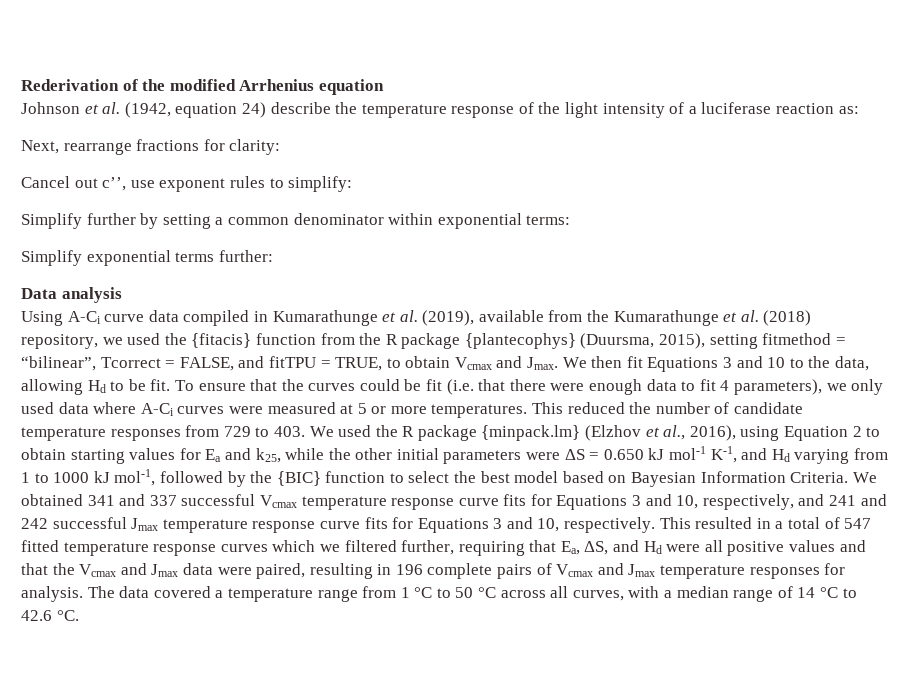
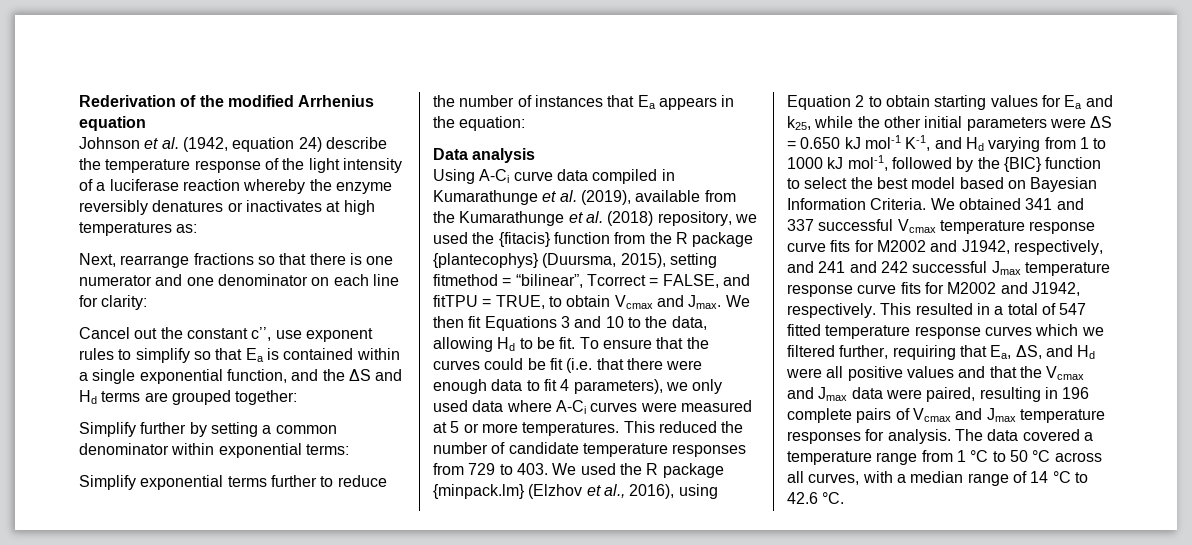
- Johnson et al. (1942, equation 24) describe the temperature response of the light intensity of a luciferase reaction as:
- Next, rearrange fractions for clarity:
+ Johnson et al. (1942, equation 24) describe the temperature response of the light intensity of a luciferase reaction whereby the enzyme reversibly denatures or inactivates at high temperatures as:
+ Next, rearrange fractions so that there is one numerator and one denominator on each line for clarity:
- Cancel out c’’, use exponent rules to simplify:
+ Cancel out the constant c’’, use exponent rules to simplify so that Ea is contained within a single exponential function, and the ΔS and Hd terms are grouped together:
- Simplify exponential terms further:
+ Simplify exponential terms further to reduce the number of instances that Ea appears in the equation:
- We obtained 341 and 337 successful Vcmax temperature response curve fits for Equations 3 and 10, respectively, and 241 and 242 successful Jmax temperature response curve fits for Equations 3 and 10, respectively.
+ We obtained 341 and 337 successful Vcmax temperature response curve fits for M2002 and J1942, respectively, and 241 and 242 successful Jmax temperature response curve fits for M2002 and J1942, respectively.

